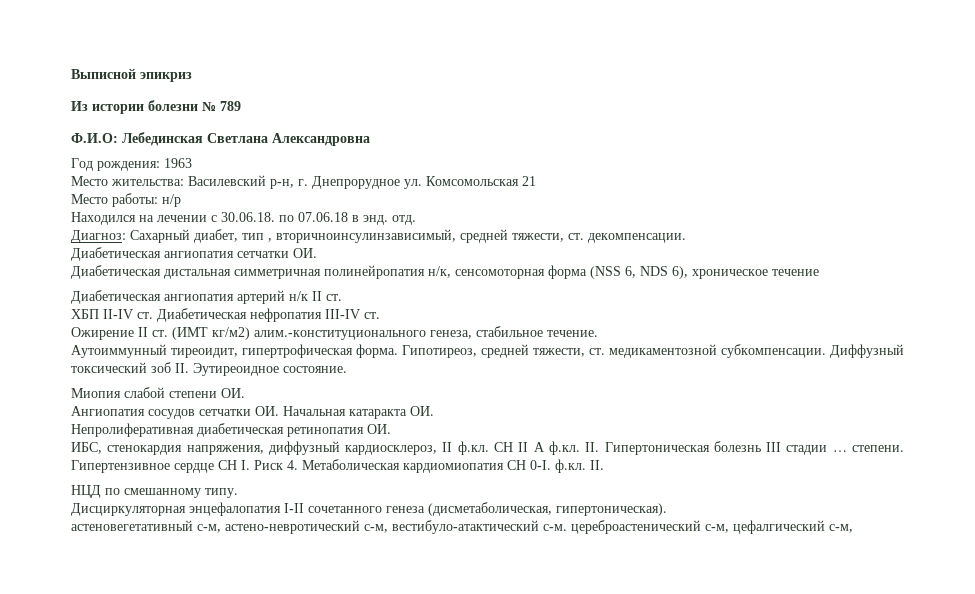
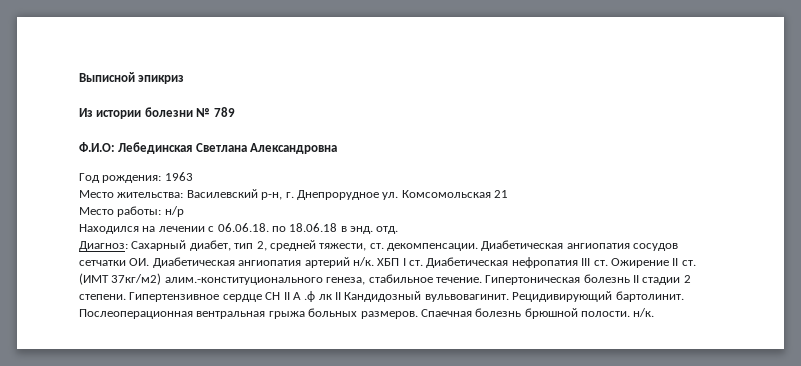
- Находился на лечении с 30.06.18. по 07.06.18 в энд. отд.
+ Находился на лечении с 06.06.18. по 18.06.18 в энд. отд.
- Диагноз: Сахарный диабет, тип , вторичноинсулинзависимый, средней тяжести, ст. декомпенсации.
- Диабетическая ангиопатия сетчатки ОИ.
- Диабетическая дистальная симметричная полинейропатия н/к, сенсомоторная форма (NSS 6, NDS 6), хроническое течение
- Диабетическая ангиопатия артерий н/к II ст.
- ХБП II-IV ст. Диабетическая нефропатия III-IV ст.
- Ожирение II ст. (ИМТ кг/м2) алим.-конституционального генеза, стабильное течение.
- Аутоиммунный тиреоидит, гипертрофическая форма. Гипотиреоз, средней тяжести, ст. медикаментозной субкомпенсации. Диффузный токсический зоб II. Эутиреоидное состояние.
- Миопия слабой степени ОИ.
- Ангиопатия сосудов сетчатки ОИ. Начальная катаракта ОИ.
- Непролиферативная диабетическая ретинопатия ОИ.
- ИБС, стенокардия напряжения, диффузный кардиосклероз, II ф.кл. СН II А ф.кл. II. Гипертоническая болезнь III стадии … степени. Гипертензивное сердце СН I. Риск 4. Метаболическая кардиомиопатия СН 0-I. ф.кл. II.
- НЦД по смешанному типу.
- Дисциркуляторная энцефалопатия I-II сочетанного генеза (дисметаболическая, гипертоническая).
- астеновегетативный с-м, астено-невротический с-м, вестибуло-атактический с-м. цереброастенический с-м, цефалгический с-м,
+ Диагноз: Сахарный диабет, тип 2, средней тяжести, ст. декомпенсации. Диабетическая ангиопатия сосудов сетчатки ОИ. Диабетическая ангиопатия артерий н/к. ХБП I ст. Диабетическая нефропатия III ст. Ожирение II ст. (ИМТ 37кг/м2) алим.-конституционального генеза, стабильное течение. Гипертоническая болезнь II стадии 2 степени. Гипертензивное сердце СН II А .ф лк II Кандидозный вульвовагинит. Рецидивирующий бартолинит. Послеоперационная вентральная грыжа больных размеров. Спаечная болезнь брюшной полости. н/к.

